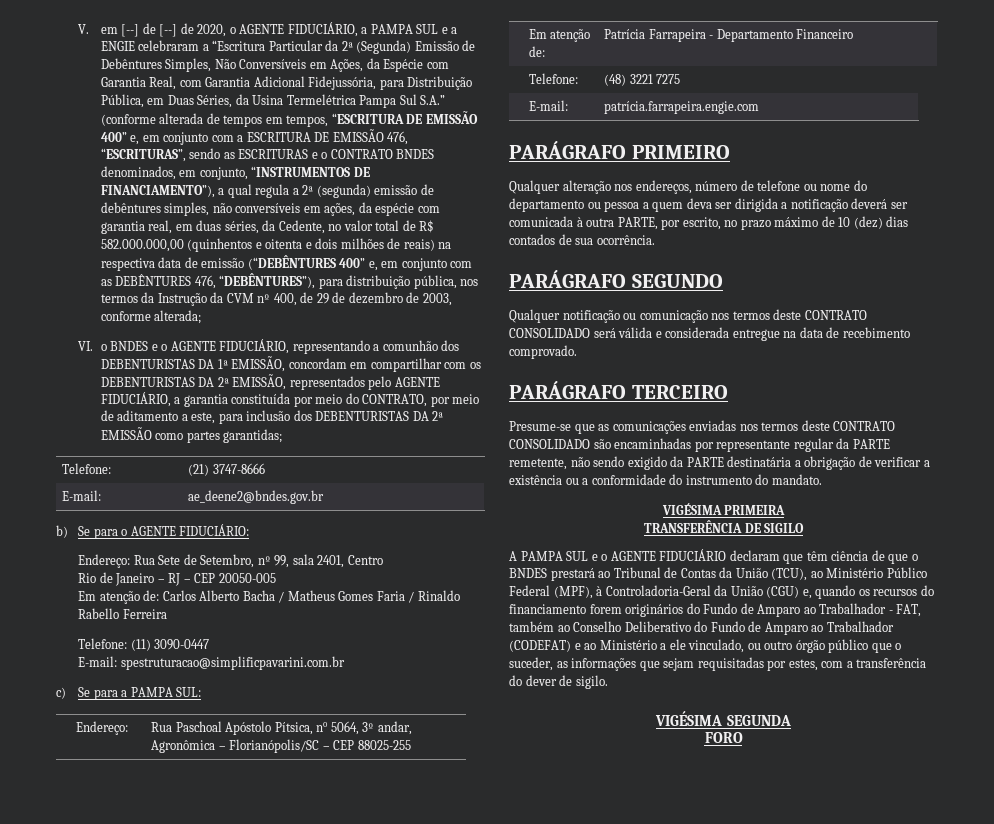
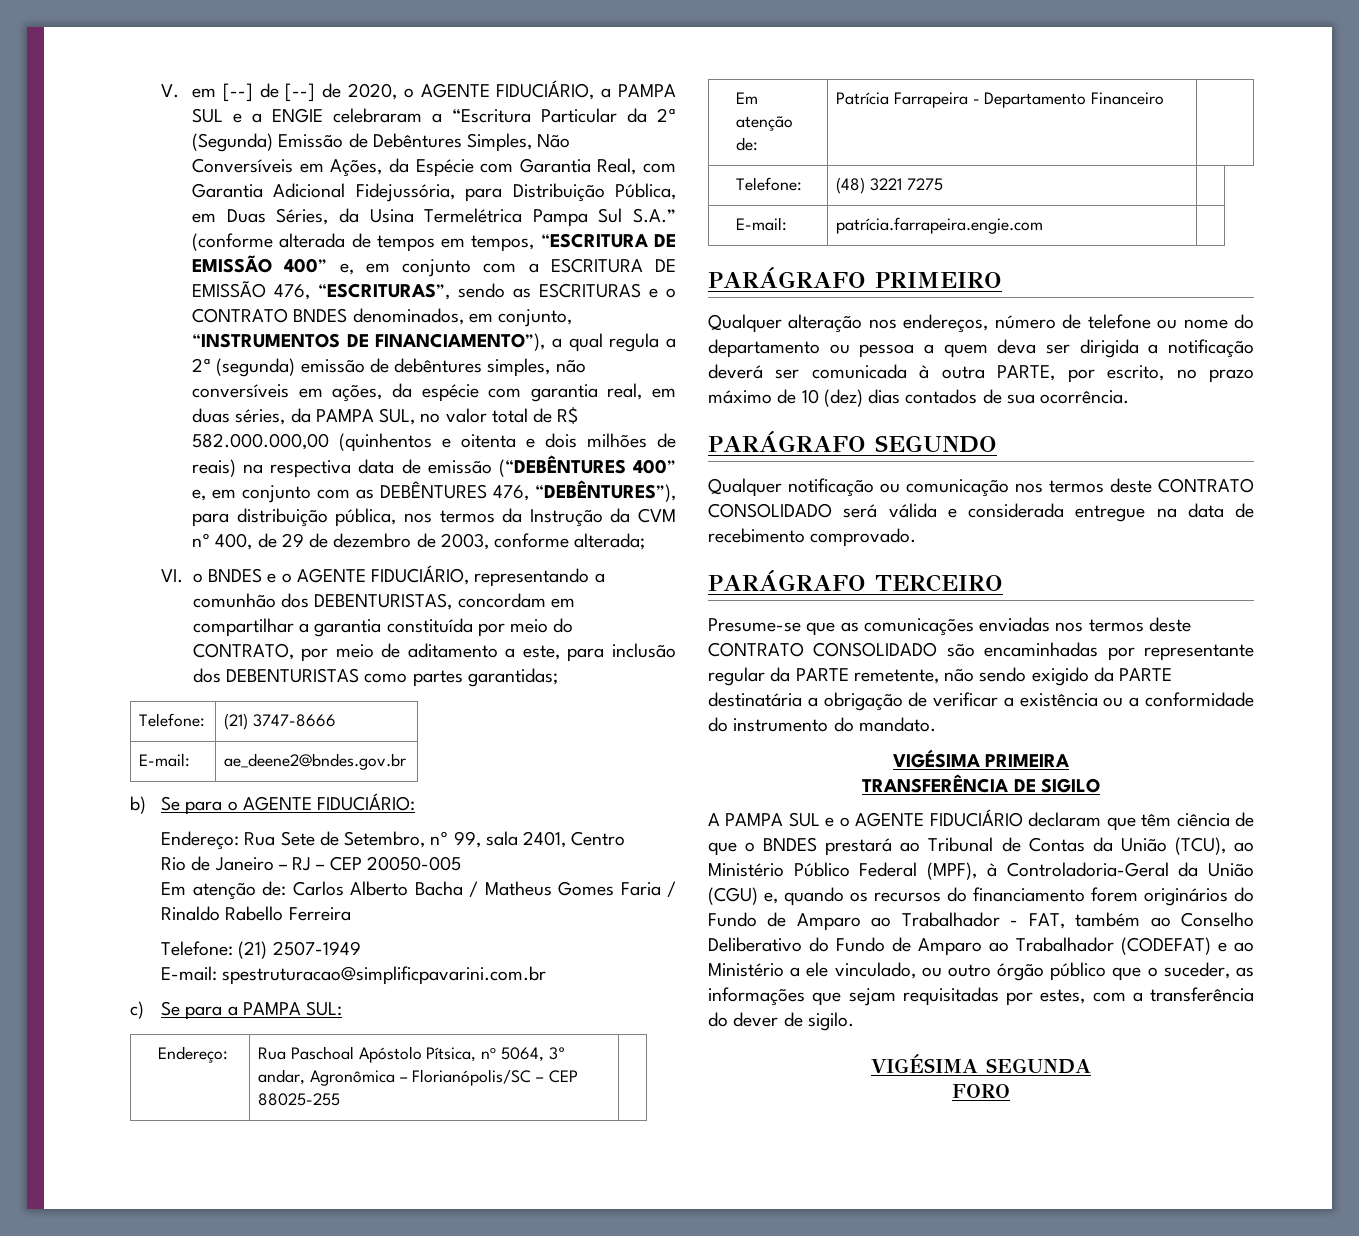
- V. em [--] de [--] de 2020, o AGENTE FIDUCIÁRIO, a PAMPA SUL e a ENGIE celebraram a “Escritura Particular da 2ª (Segunda) Emissão de Debêntures Simples, Não Conversíveis em Ações, da Espécie com Garantia Real, com Garantia Adicional Fidejussória, para Distribuição Pública, em Duas Séries, da Usina Termelétrica Pampa Sul S.A.” (conforme alterada de tempos em tempos, “ESCRITURA DE EMISSÃO 400” e, em conjunto com a ESCRITURA DE EMISSÃO 476, “ESCRITURAS”, sendo as ESCRITURAS e o CONTRATO BNDES denominados, em conjunto, “INSTRUMENTOS DE FINANCIAMENTO”), a qual regula a 2ª (segunda) emissão de debêntures simples, não conversíveis em ações, da espécie com garantia real, em duas séries, da Cedente, no valor total de R$ 582.000.000,00 (quinhentos e oitenta e dois milhões de reais) na respectiva data de emissão (“DEBÊNTURES 400” e, em conjunto com as DEBÊNTURES 476, “DEBÊNTURES”), para distribuição pública, nos termos da Instrução da CVM nº 400, de 29 de dezembro de 2003, conforme alterada;
+ V. em [--] de [--] de 2020, o AGENTE FIDUCIÁRIO, a PAMPA SUL e a ENGIE celebraram a “Escritura Particular da 2ª (Segunda) Emissão de Debêntures Simples, Não Conversíveis em Ações, da Espécie com Garantia Real, com Garantia Adicional Fidejussória, para Distribuição Pública, em Duas Séries, da Usina Termelétrica Pampa Sul S.A.” (conforme alterada de tempos em tempos, “ESCRITURA DE EMISSÃO 400” e, em conjunto com a ESCRITURA DE EMISSÃO 476, “ESCRITURAS”, sendo as ESCRITURAS e o CONTRATO BNDES denominados, em conjunto, “INSTRUMENTOS DE FINANCIAMENTO”), a qual regula a 2ª (segunda) emissão de debêntures simples, não conversíveis em ações, da espécie com garantia real, em duas séries, da PAMPA SUL, no valor total de R$ 582.000.000,00 (quinhentos e oitenta e dois milhões de reais) na respectiva data de emissão (“DEBÊNTURES 400” e, em conjunto com as DEBÊNTURES 476, “DEBÊNTURES”), para distribuição pública, nos termos da Instrução da CVM nº 400, de 29 de dezembro de 2003, conforme alterada;
- VI. o BNDES e o AGENTE FIDUCIÁRIO, representando a comunhão dos DEBENTURISTAS DA 1ª EMISSÃO, concordam em compartilhar com os DEBENTURISTAS DA 2ª EMISSÃO, representados pelo AGENTE FIDUCIÁRIO, a garantia constituída por meio do CONTRATO, por meio de aditamento a este, para inclusão dos DEBENTURISTAS DA 2ª EMISSÃO como partes garantidas;
+ VI. o BNDES e o AGENTE FIDUCIÁRIO, representando a comunhão dos DEBENTURISTAS, concordam em compartilhar a garantia constituída por meio do CONTRATO, por meio de aditamento a este, para inclusão dos DEBENTURISTAS como partes garantidas;
- Telefone: (11) 3090-0447
+ Telefone: (21) 2507-1949

